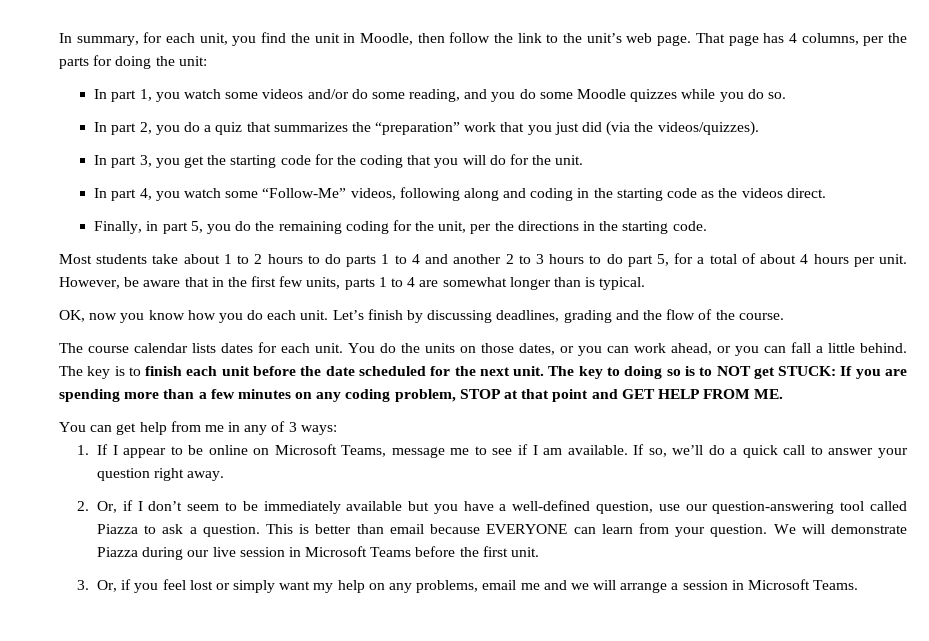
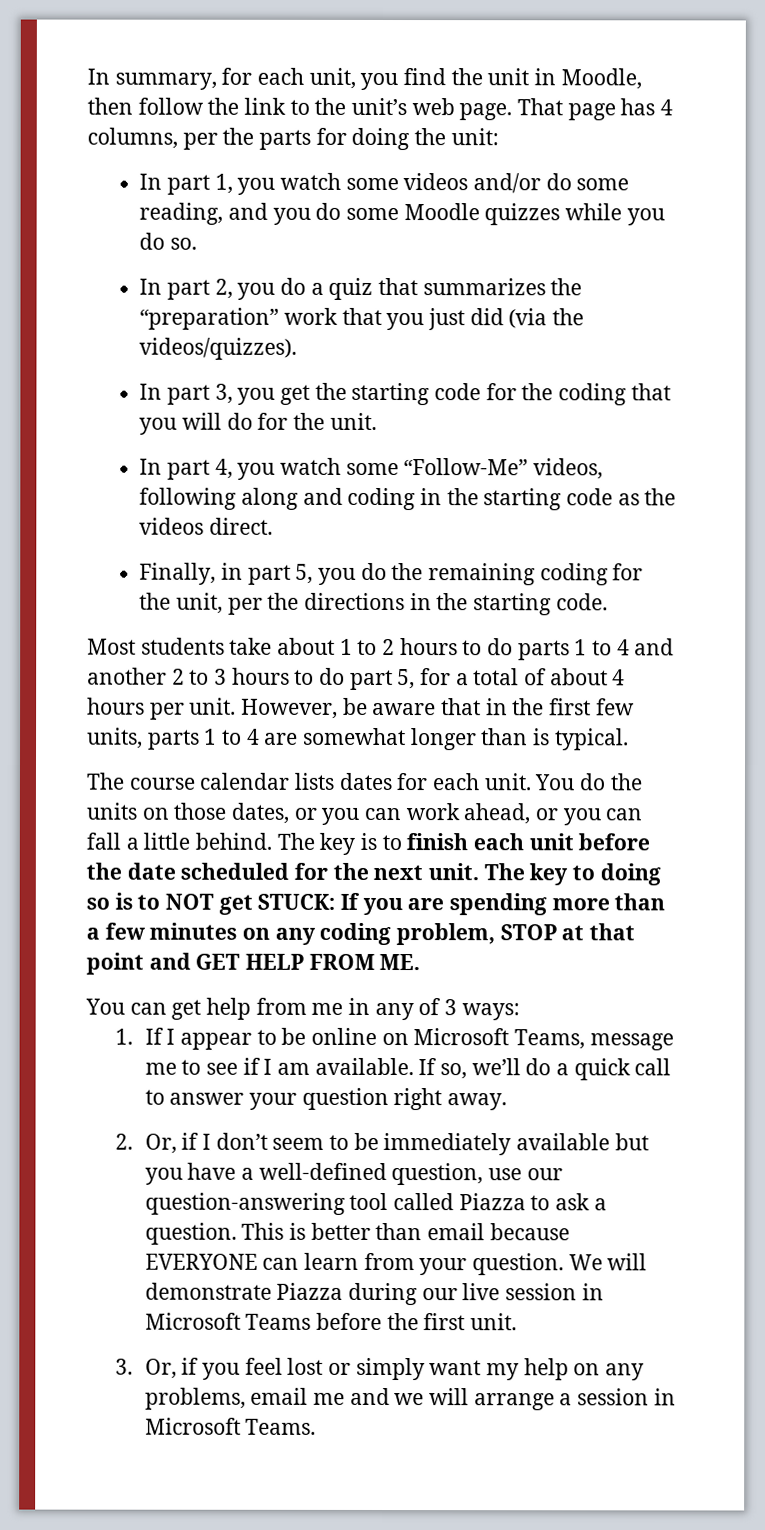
- OK, now you know how you do each unit. Let’s finish by discussing deadlines, grading and the flow of the course.

